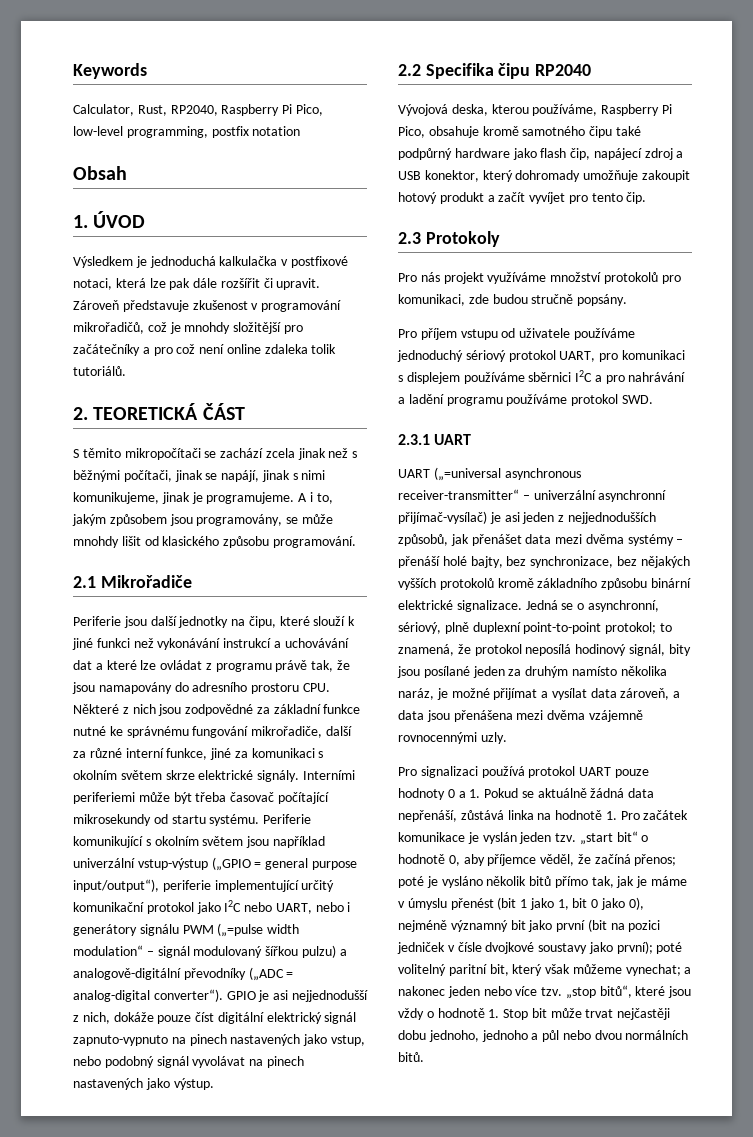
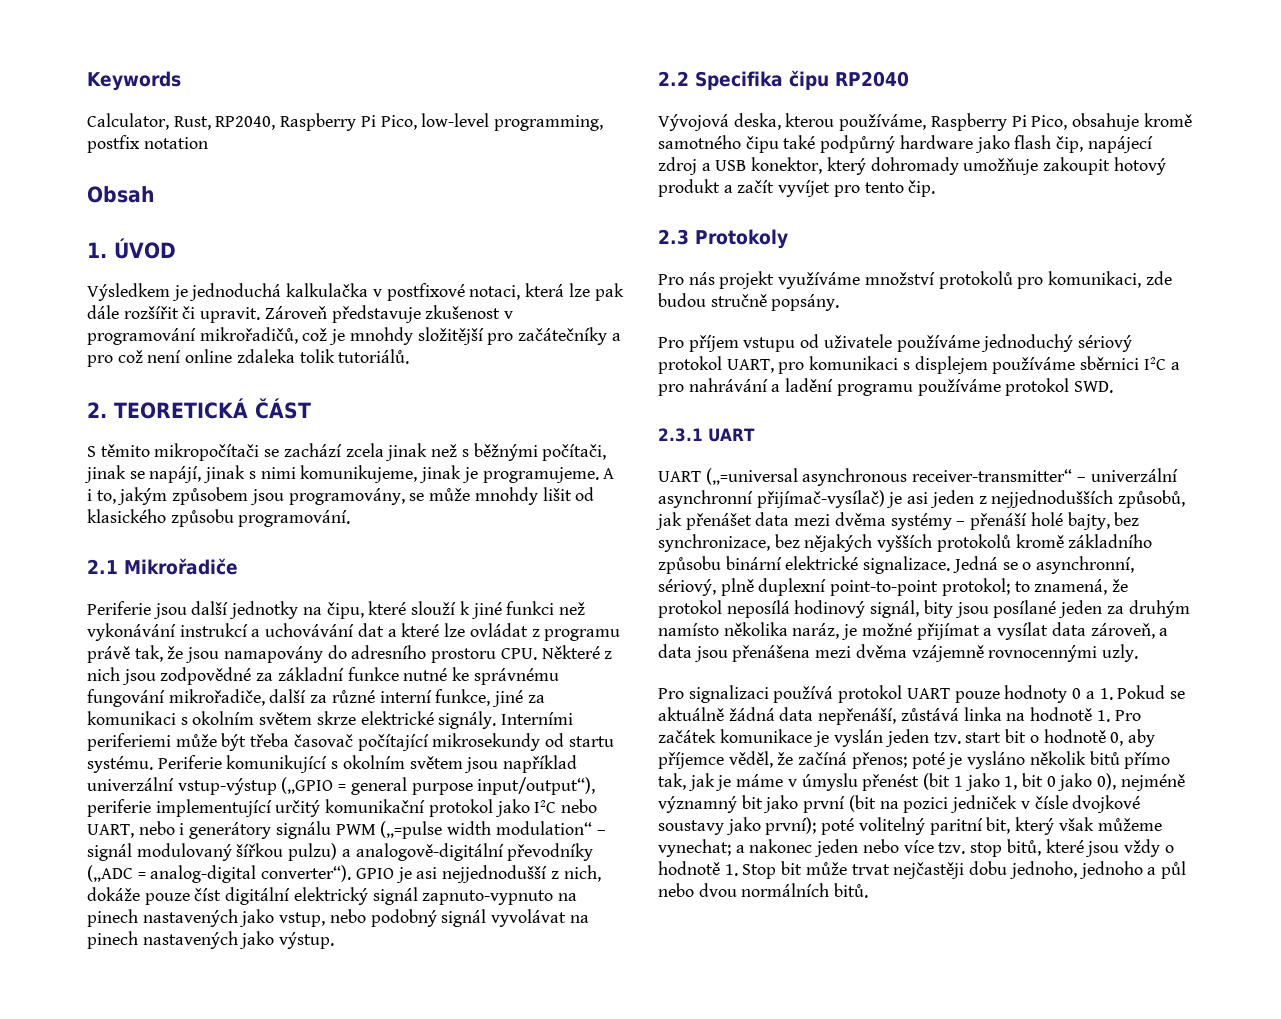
- Pro signalizaci používá protokol UART pouze hodnoty 0 a 1. Pokud se aktuálně žádná data nepřenáší, zůstává linka na hodnotě 1. Pro začátek komunikace je vyslán jeden tzv. „start bit“ o hodnotě 0, aby příjemce věděl, že začíná přenos;
+ Pro signalizaci používá protokol UART pouze hodnoty 0 a 1. Pokud se aktuálně žádná data nepřenáší, zůstává linka na hodnotě 1. Pro začátek komunikace je vyslán jeden tzv. start bit o hodnotě 0, aby příjemce věděl, že začíná přenos;
- a nakonec jeden nebo více tzv. „stop bitů“, které jsou vždy o hodnotě 1. Stop bit může trvat nejčastěji dobu jednoho, jednoho a půl nebo dvou normálních bitů.
+ a nakonec jeden nebo více tzv. stop bitů, které jsou vždy o hodnotě 1. Stop bit může trvat nejčastěji dobu jednoho, jednoho a půl nebo dvou normálních bitů.

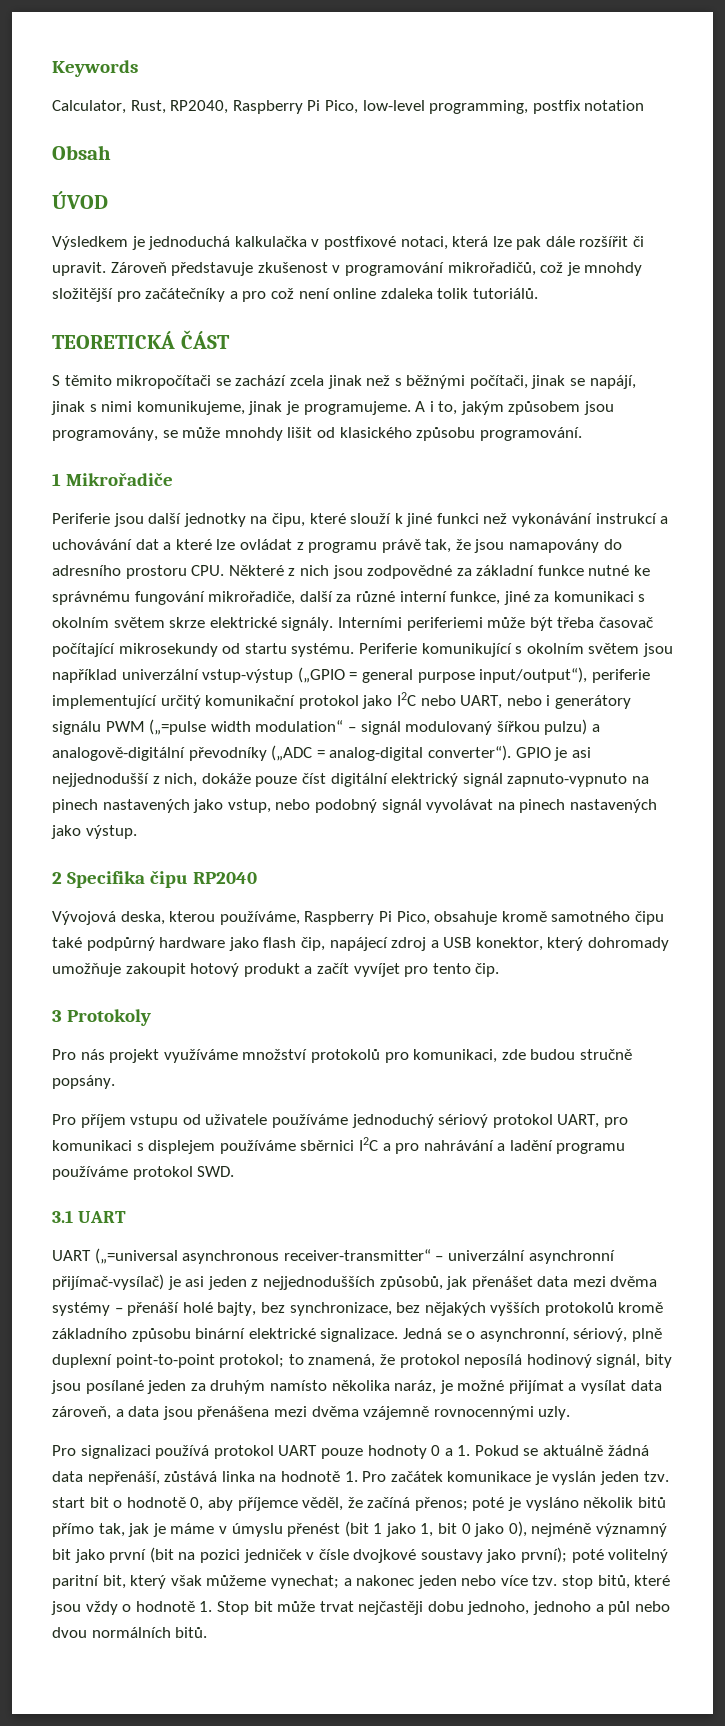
- 1. ÚVOD
+ ÚVOD
- 2. TEORETICKÁ ČÁST
+ TEORETICKÁ ČÁST
- 2.1 Mikrořadiče
+ 1 Mikrořadiče
- 2.2 Specifika čipu RP2040
+ 2 Specifika čipu RP2040
- 2.3 Protokoly
+ 3 Protokoly
- 2.3.1 UART
+ 3.1 UART

